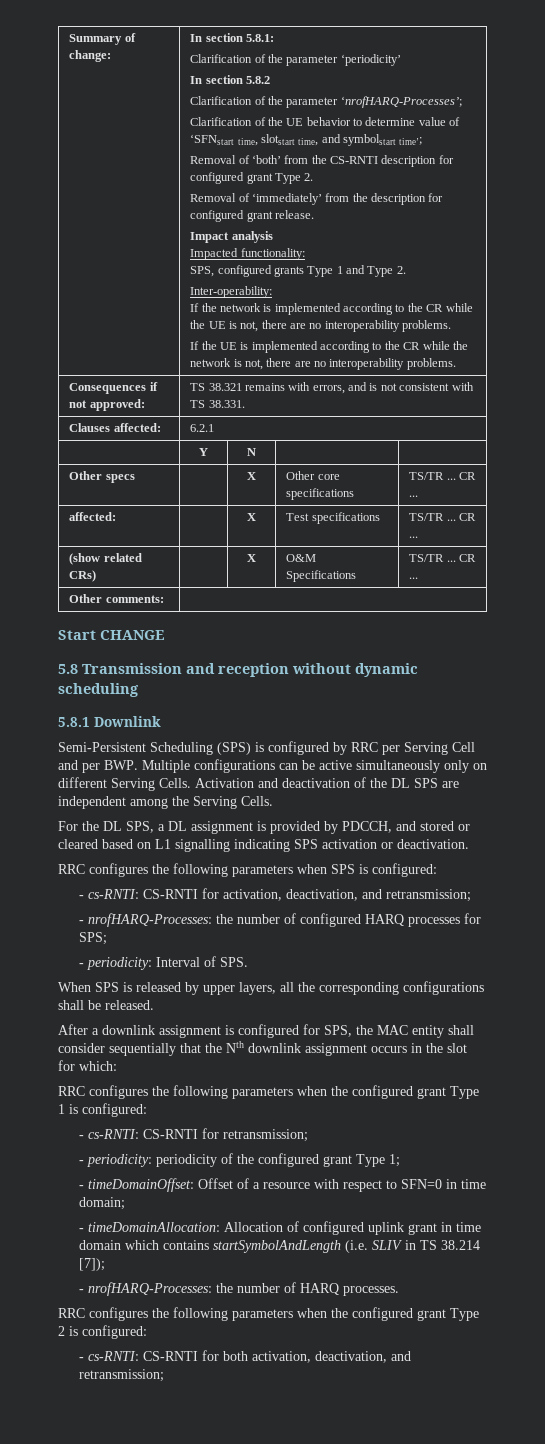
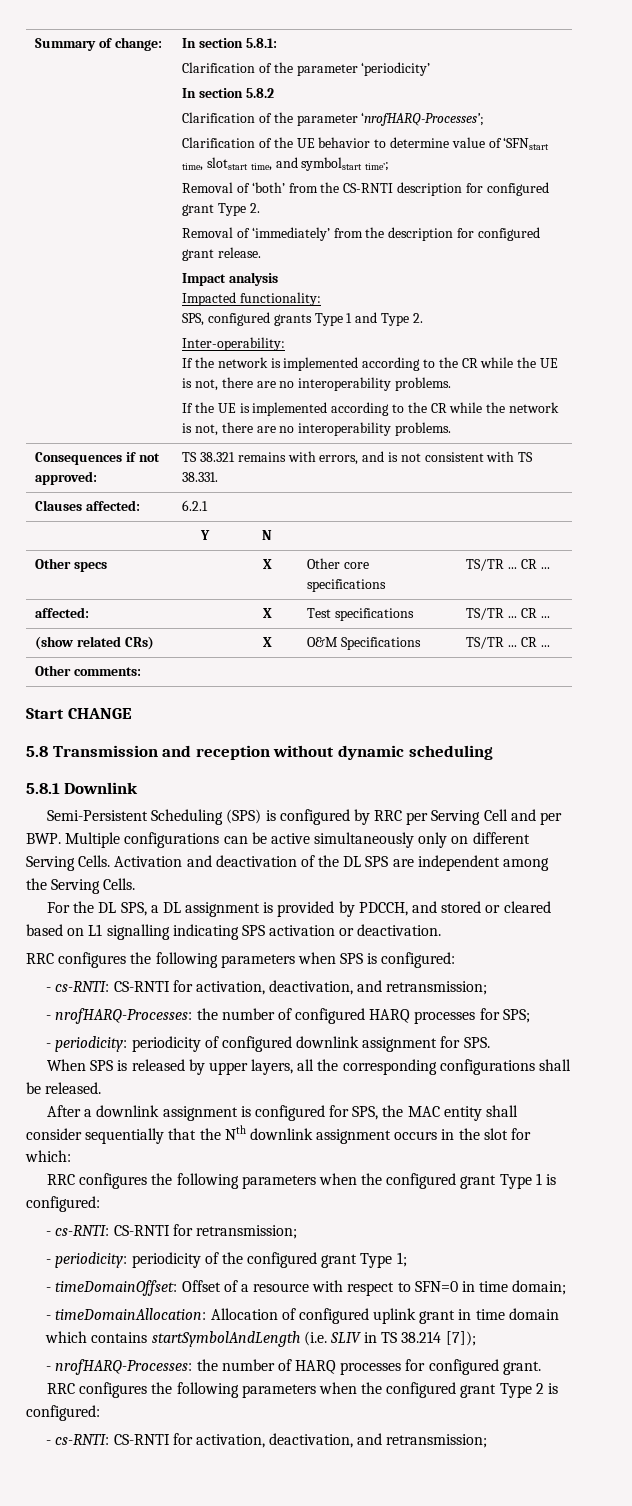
- - periodicity: Interval of SPS.
+ - periodicity: periodicity of configured downlink assignment for SPS.
- - nrofHARQ-Processes: the number of HARQ processes.
+ - nrofHARQ-Processes: the number of HARQ processes for configured grant.
  RRC configures the following parameters when the configured grant Type 2 is configured:
- - cs-RNTI: CS-RNTI for both activation, deactivation, and retransmission;
+ - cs-RNTI: CS-RNTI for activation, deactivation, and retransmission;

